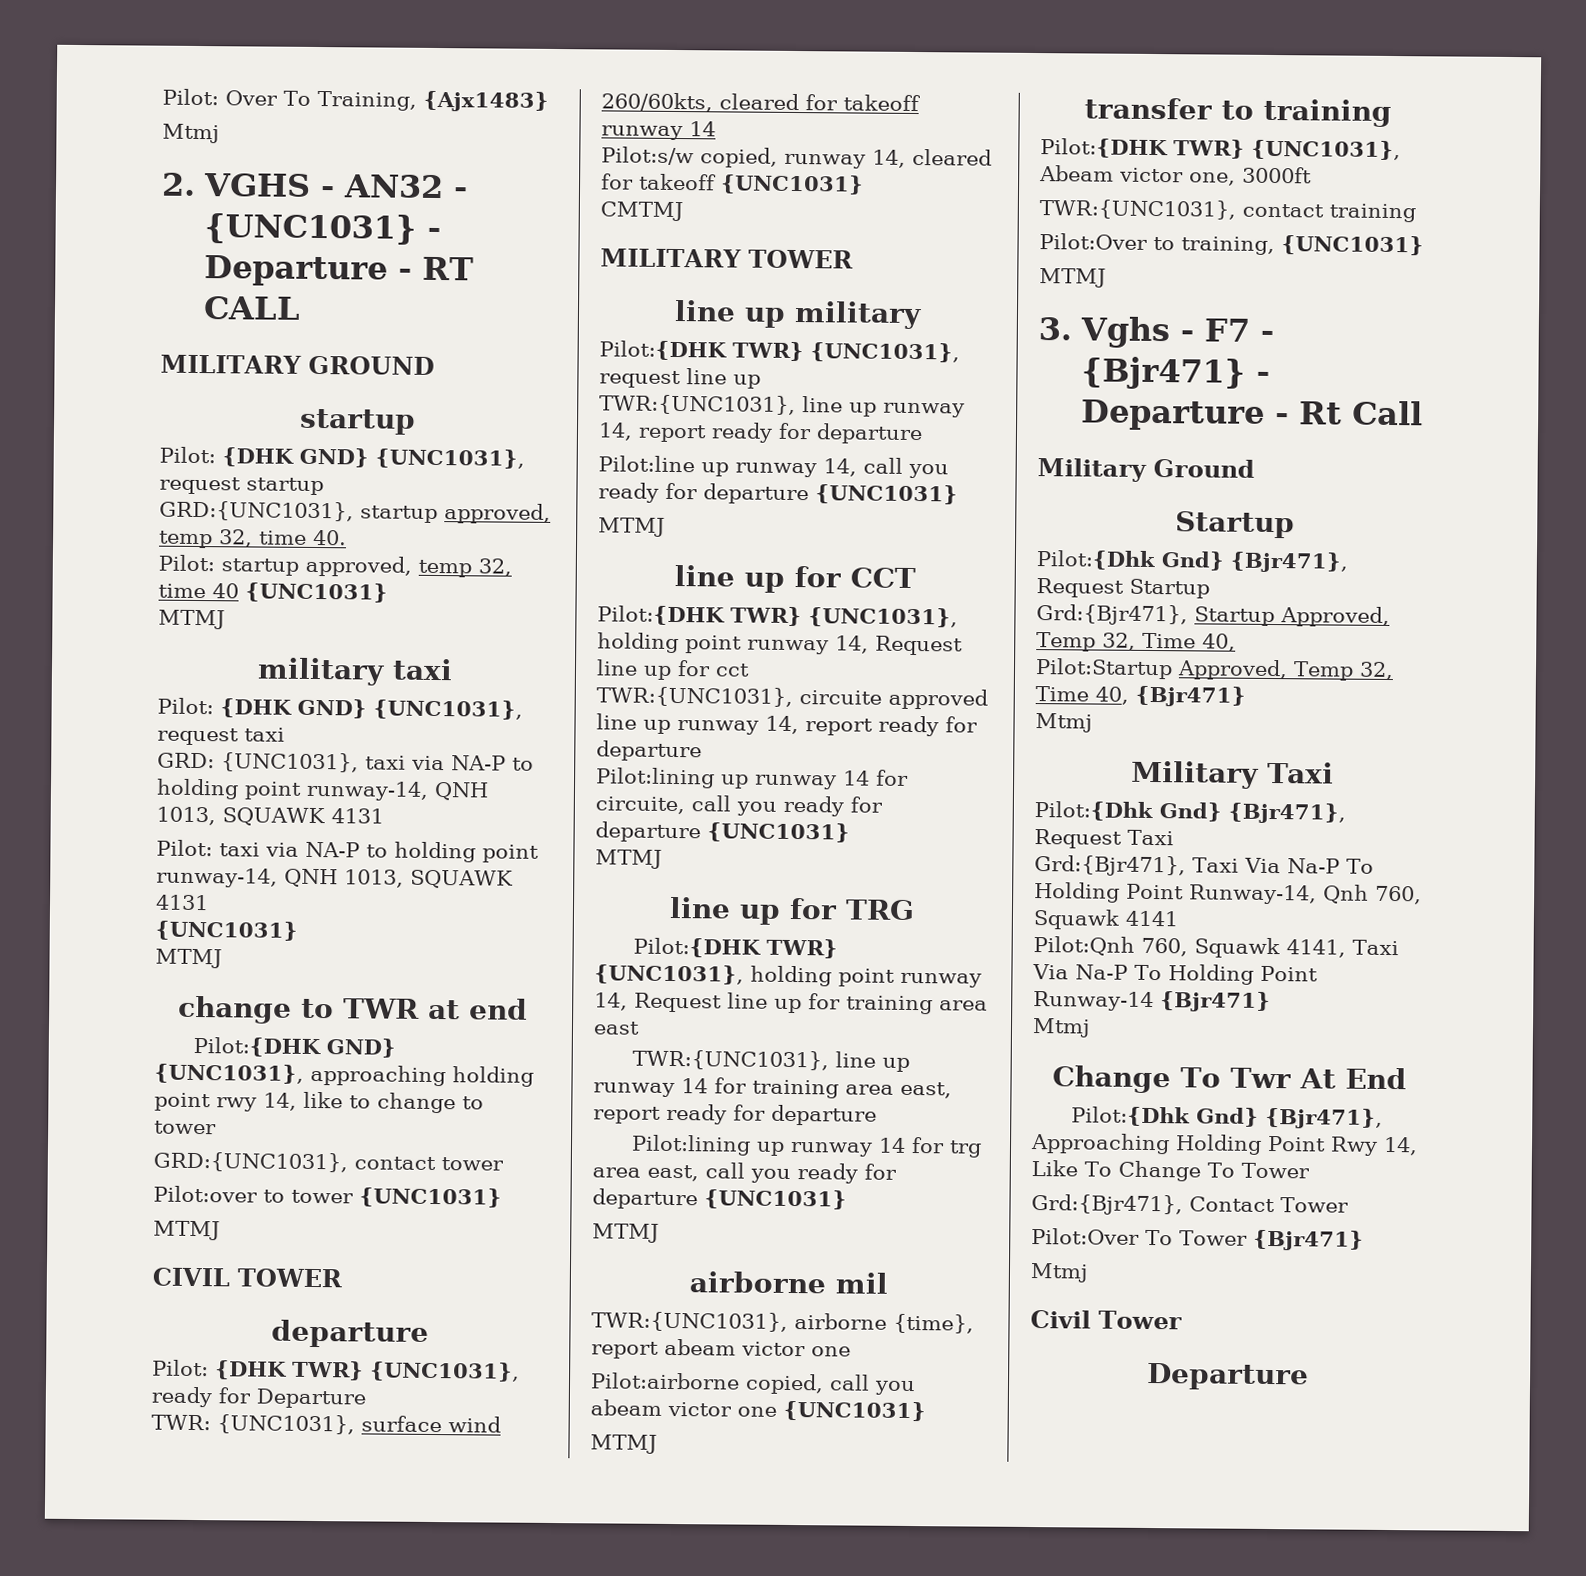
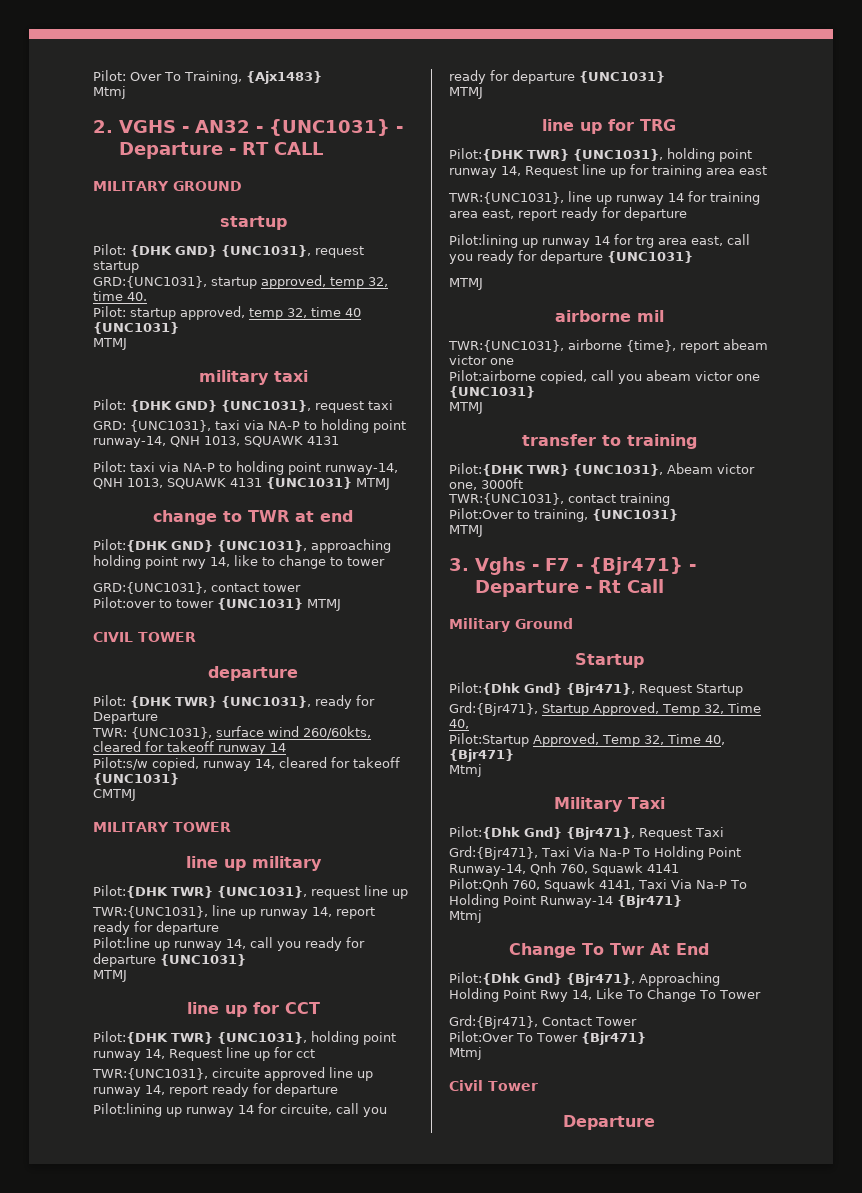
- Pilot: taxi via NA-P to holding point runway-14, QNH 1013, SQUAWK 4131
- {UNC1031}
- MTMJ
+ Pilot: taxi via NA-P to holding point runway-14, QNH 1013, SQUAWK 4131 {UNC1031} MTMJ
- Pilot:over to tower {UNC1031}
- MTMJ
+ Pilot:over to tower {UNC1031} MTMJ

